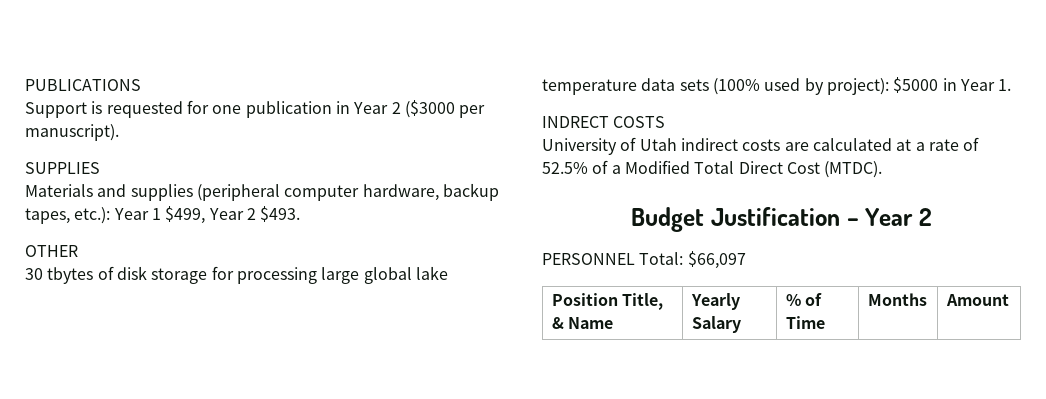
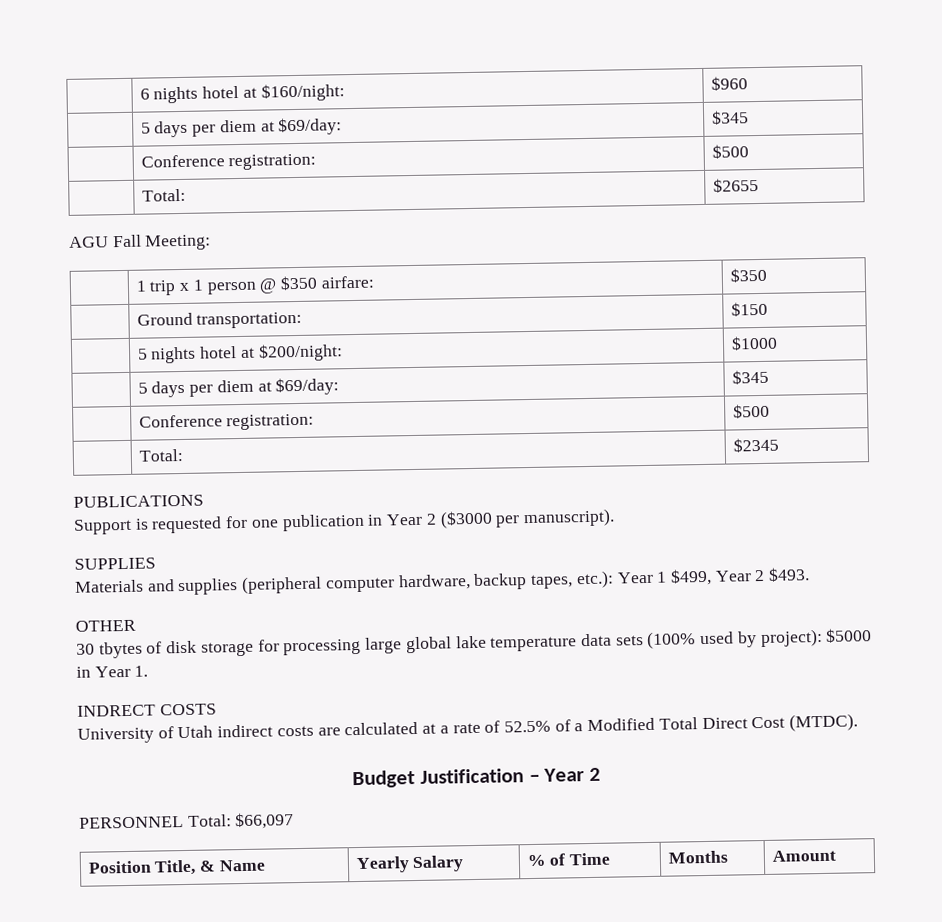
+ | 6 nights hotel at $160/night: | $960
+ | 5 days per diem at $69/day: | $345
+ | Conference registration: | $500
+ | Total: | $2655
+ AGU Fall Meeting:
+ | 1 trip x 1 person @ $350 airfare: | $350
+ | Ground transportation: | $150
+ | 5 nights hotel at $200/night: | $1000
+ | 5 days per diem at $69/day: | $345
+ | Conference registration: | $500
+ | Total: | $2345

